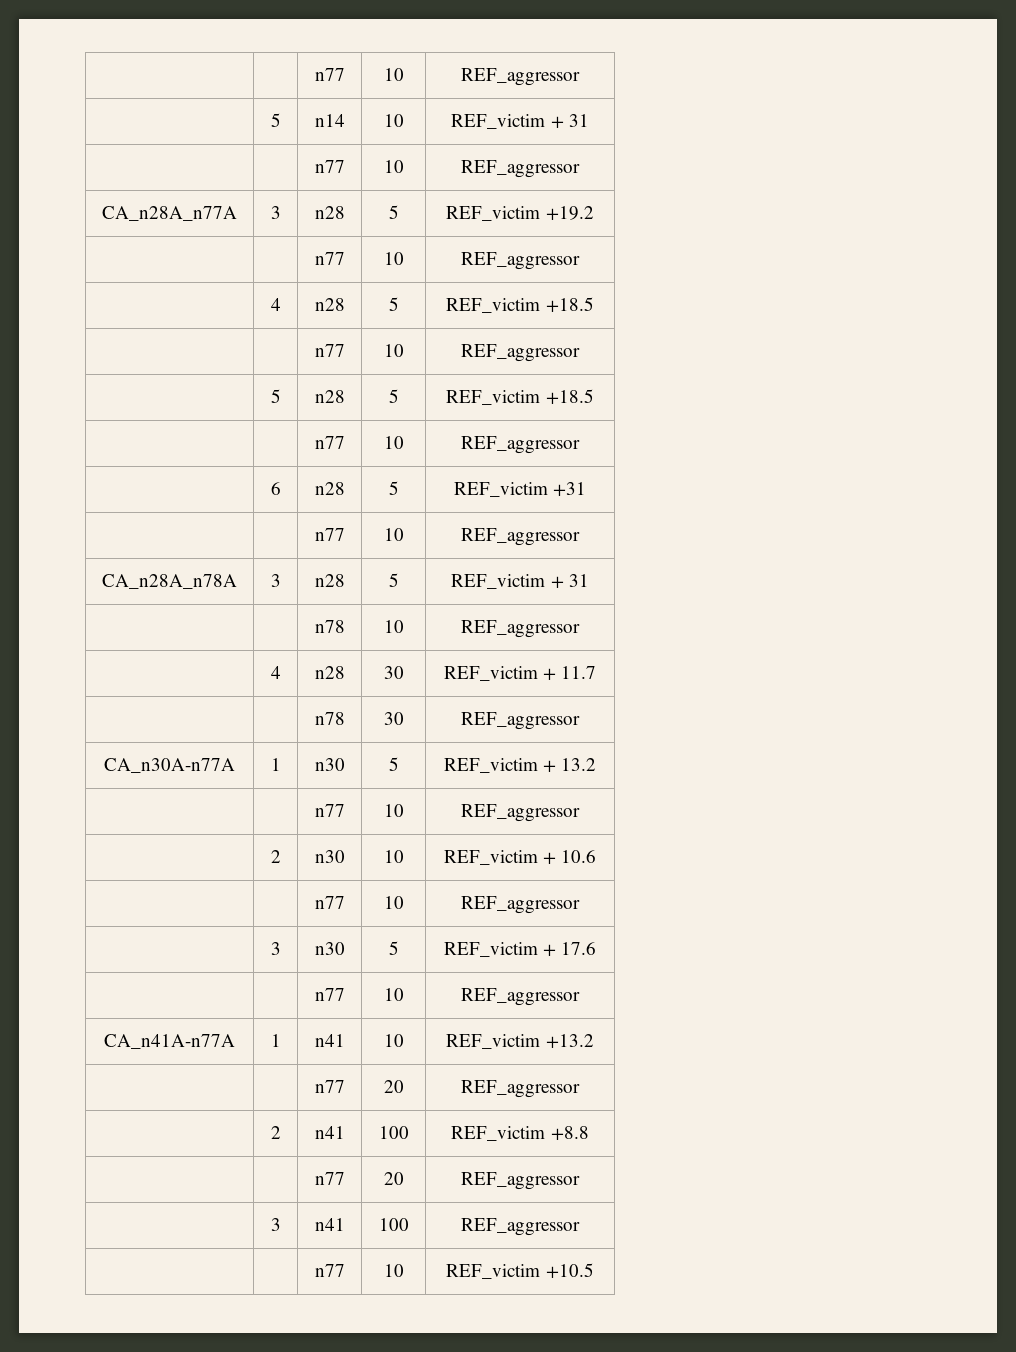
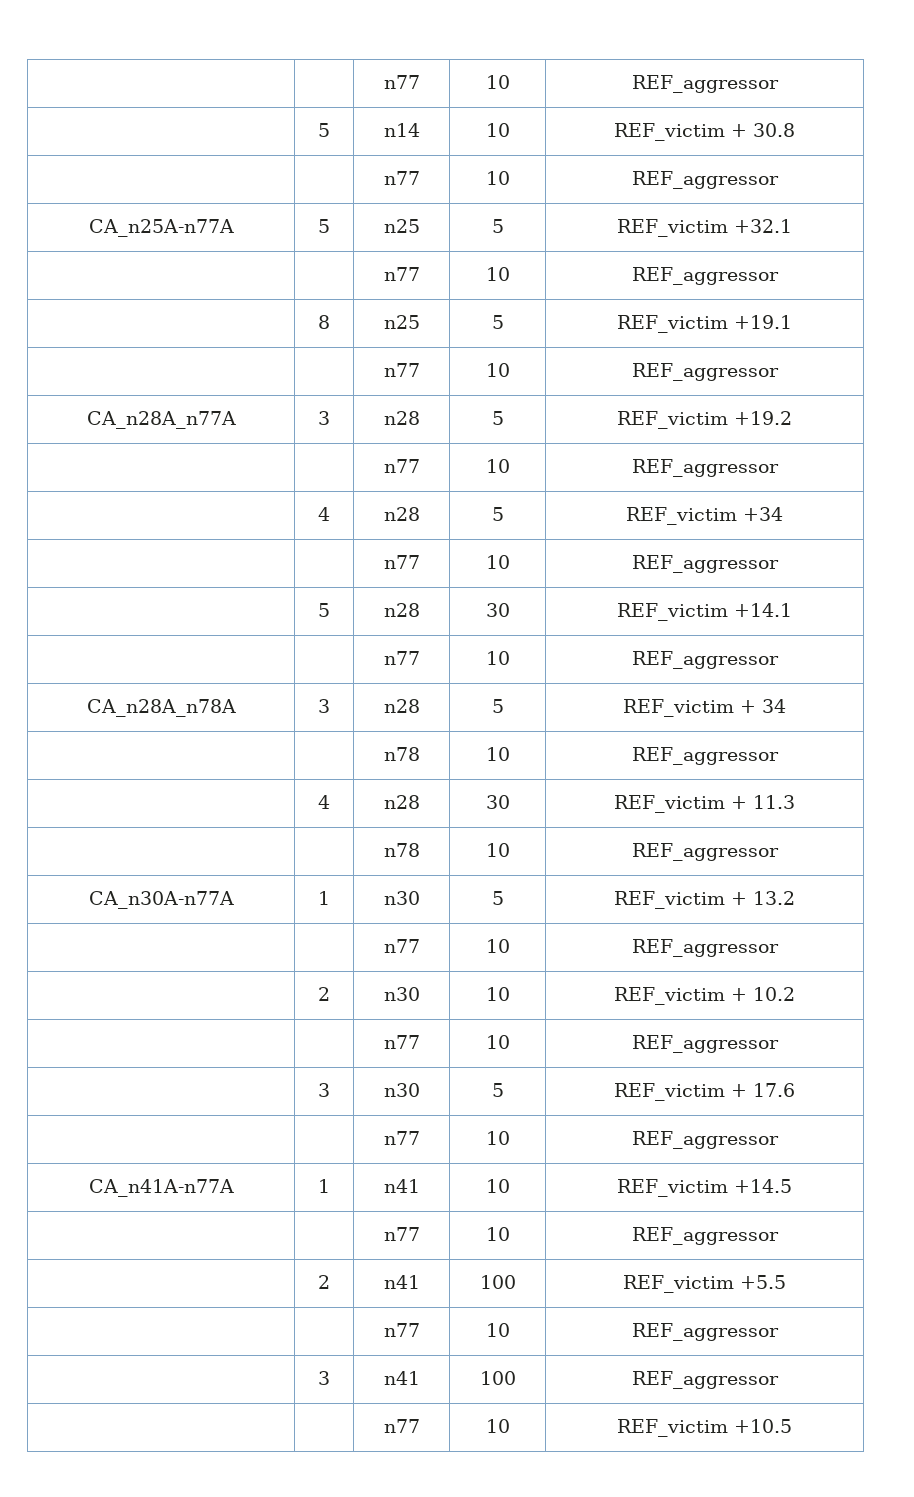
- | 5 | n14 | 10 | REF_victim + 31
+ | 5 | n14 | 10 | REF_victim + 30.8
+ | | n77 | 10 | REF_aggressor
+ CA_n25A-n77A | 5 | n25 | 5 | REF_victim +32.1
+ | | n77 | 10 | REF_aggressor
+ | 8 | n25 | 5 | REF_victim +19.1
- | 4 | n28 | 5 | REF_victim +18.5
+ | 4 | n28 | 5 | REF_victim +34
- | 5 | n28 | 5 | REF_victim +18.5
- | | n77 | 10 | REF_aggressor
- | 6 | n28 | 5 | REF_victim +31
+ | 5 | n28 | 30 | REF_victim +14.1
- CA_n28A_n78A | 3 | n28 | 5 | REF_victim + 31
+ CA_n28A_n78A | 3 | n28 | 5 | REF_victim + 34
- | 4 | n28 | 30 | REF_victim + 11.7
- | | n78 | 30 | REF_aggressor
+ | 4 | n28 | 30 | REF_victim + 11.3
+ | | n78 | 10 | REF_aggressor
- | 2 | n30 | 10 | REF_victim + 10.6
+ | 2 | n30 | 10 | REF_victim + 10.2
- CA_n41A-n77A | 1 | n41 | 10 | REF_victim +13.2
- | | n77 | 20 | REF_aggressor
+ CA_n41A-n77A | 1 | n41 | 10 | REF_victim +14.5
+ | | n77 | 10 | REF_aggressor
- | 2 | n41 | 100 | REF_victim +8.8
- | | n77 | 20 | REF_aggressor
+ | 2 | n41 | 100 | REF_victim +5.5
+ | | n77 | 10 | REF_aggressor

